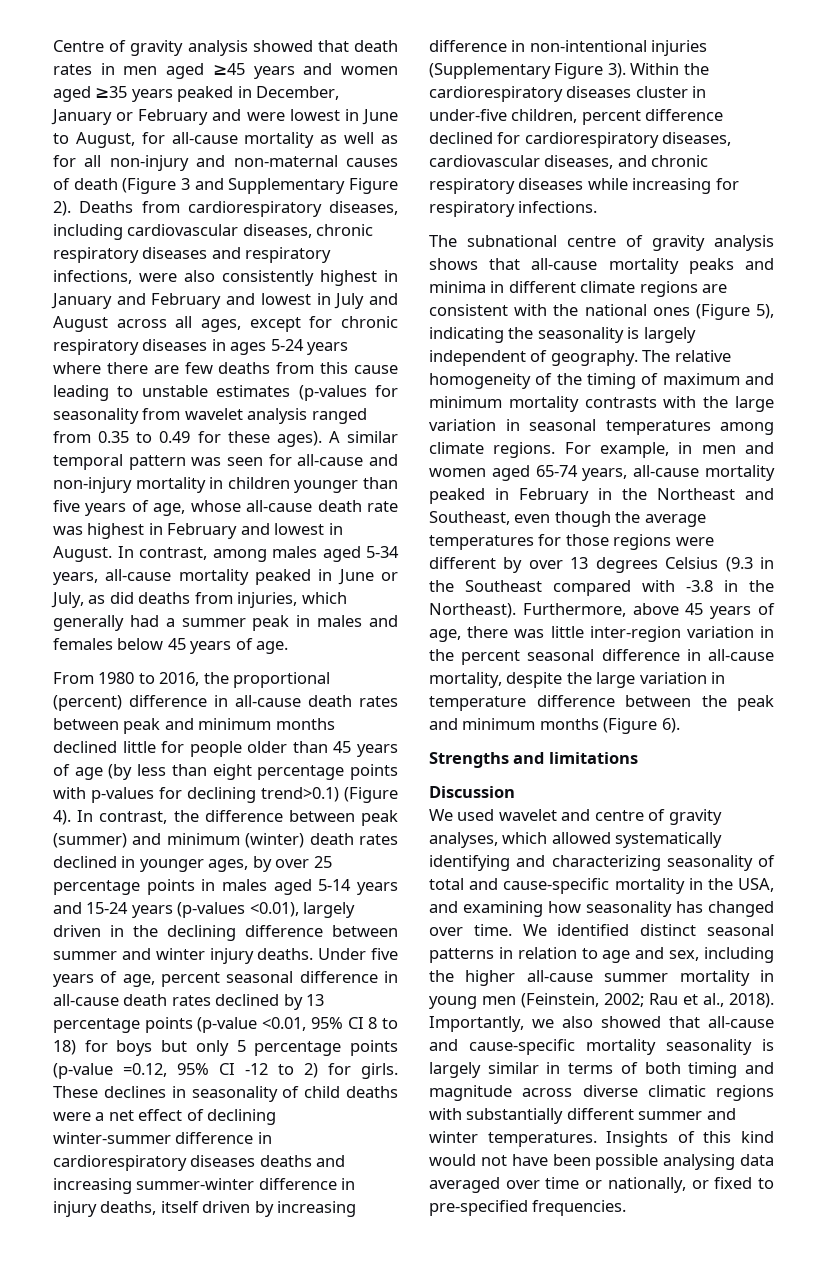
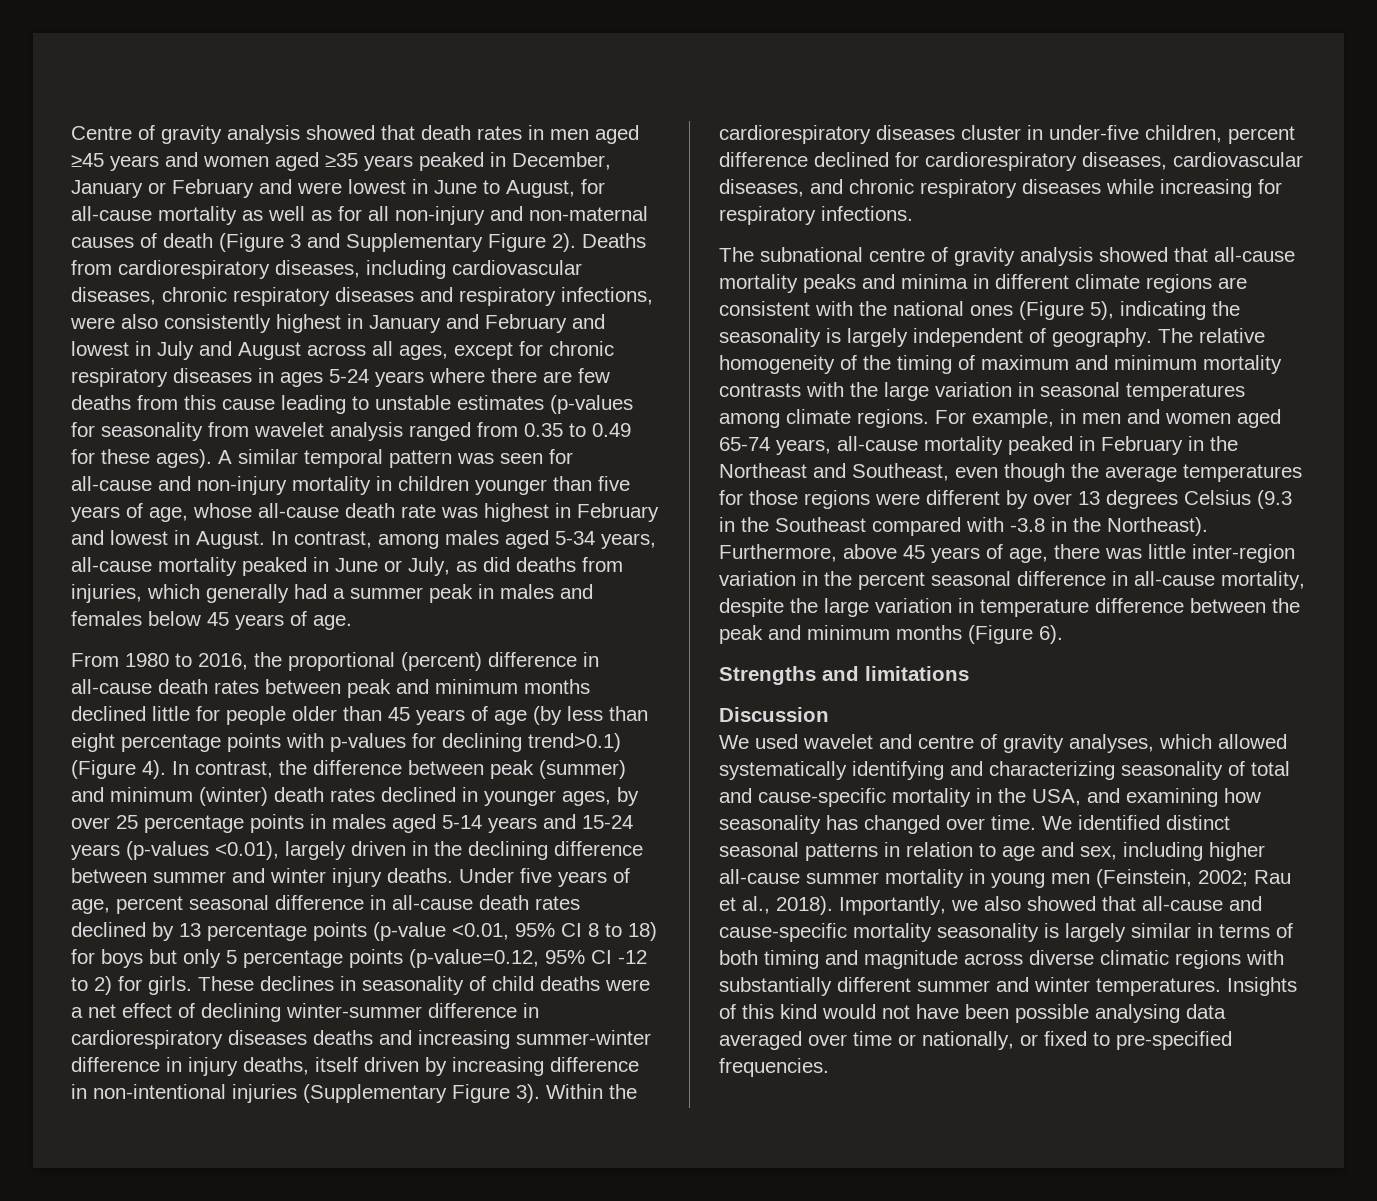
- Under five years of age, percent seasonal difference in all-cause death rates declined by 13 percentage points (p-value <0.01, 95% CI 8 to 18) for boys but only 5 percentage points (p-value =0.12, 95% CI -12 to 2) for girls.
+ Under five years of age, percent seasonal difference in all-cause death rates declined by 13 percentage points (p-value <0.01, 95% CI 8 to 18) for boys but only 5 percentage points (p-value=0.12, 95% CI -12 to 2) for girls.
- The subnational centre of gravity analysis shows that all-cause mortality peaks and minima in different climate regions are consistent with the national ones (Figure 5), indicating the seasonality is largely independent of geography.
+ The subnational centre of gravity analysis showed that all-cause mortality peaks and minima in different climate regions are consistent with the national ones (Figure 5), indicating the seasonality is largely independent of geography.
- We identified distinct seasonal patterns in relation to age and sex, including the higher all-cause summer mortality in young men (Feinstein, 2002; Rau et al., 2018).
+ We identified distinct seasonal patterns in relation to age and sex, including higher all-cause summer mortality in young men (Feinstein, 2002; Rau et al., 2018).

